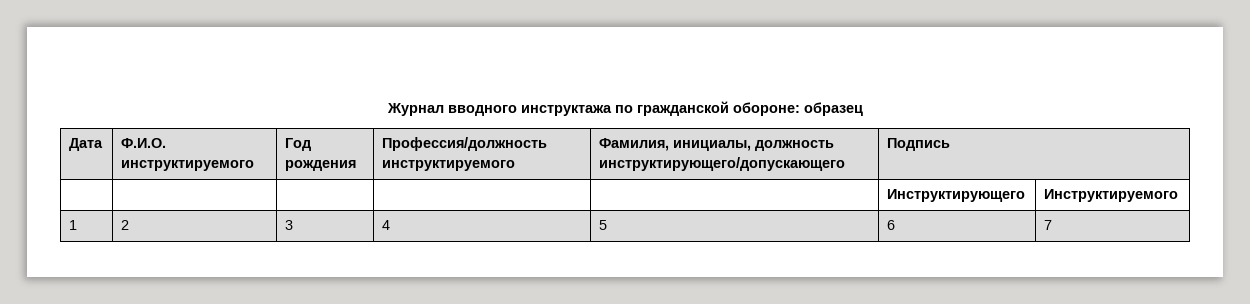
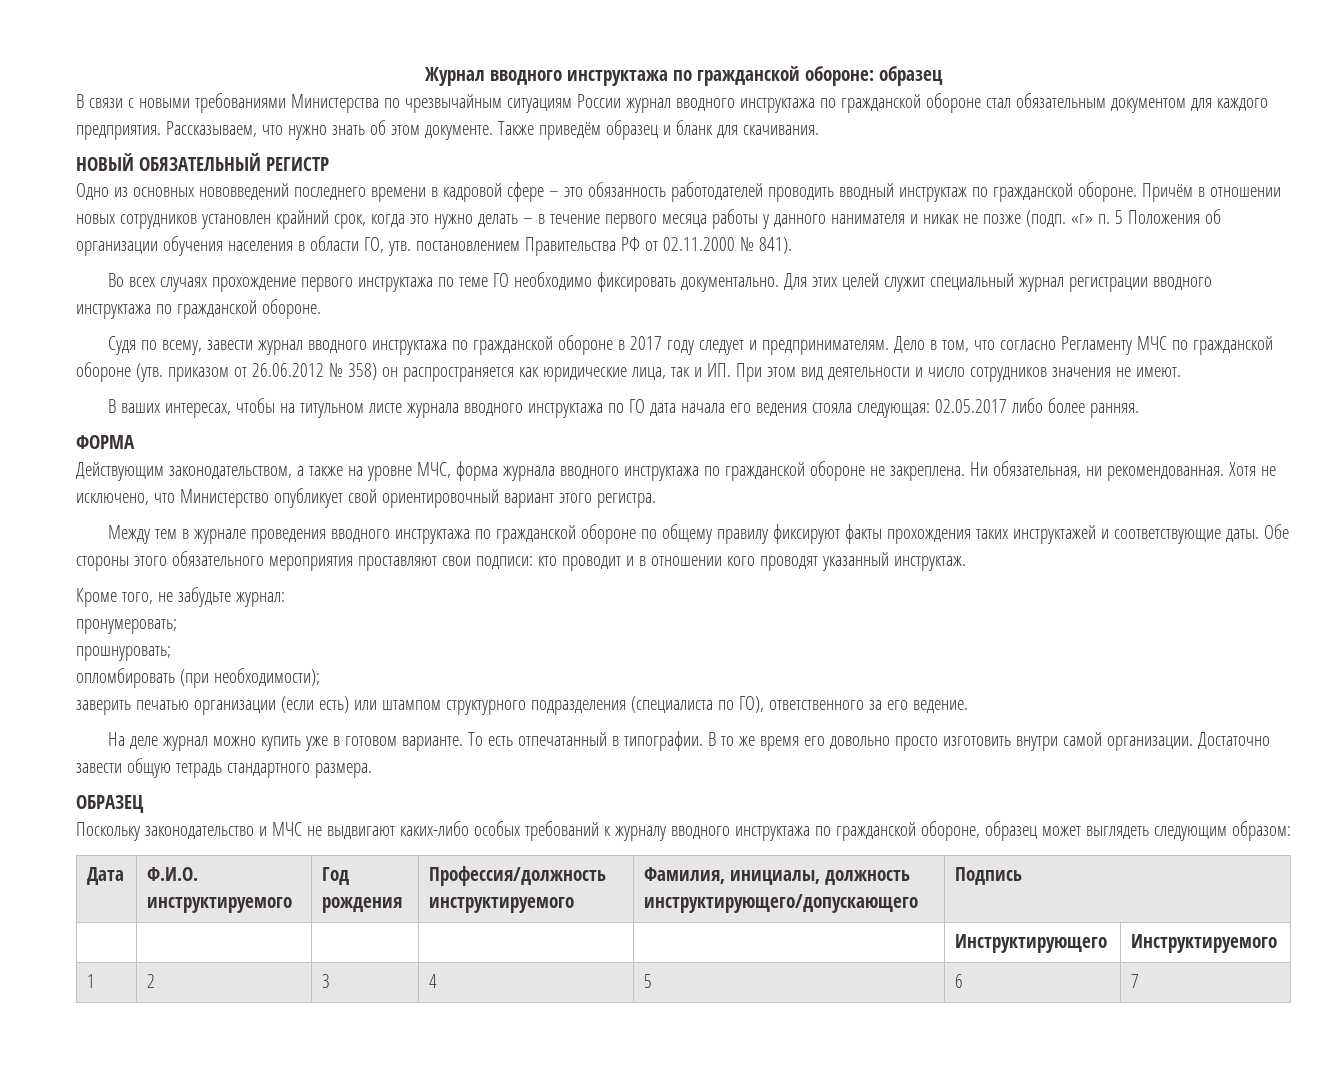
+ В связи с новыми требованиями Министерства по чрезвычайным ситуациям России журнал вводного инструктажа по гражданской обороне стал обязательным документом для каждого предприятия. Рассказываем, что нужно знать об этом документе. Также приведём образец и бланк для скачивания.
+ НОВЫЙ ОБЯЗАТЕЛЬНЫЙ РЕГИСТР
+ Одно из основных нововведений последнего времени в кадровой сфере – это обязанность работодателей проводить вводный инструктаж по гражданской обороне. Причём в отношении новых сотрудников установлен крайний срок, когда это нужно делать – в течение первого месяца работы у данного нанимателя и никак не позже (подп. «г» п. 5 Положения об организации обучения населения в области ГО, утв. постановлением Правительства РФ от 02.11.2000 № 841).
+ Во всех случаях прохождение первого инструктажа по теме ГО необходимо фиксировать документально. Для этих целей служит специальный журнал регистрации вводного инструктажа по гражданской обороне.
+ Судя по всему, завести журнал вводного инструктажа по гражданской обороне в 2017 году следует и предпринимателям. Дело в том, что согласно Регламенту МЧС по гражданской обороне (утв. приказом от 26.06.2012 № 358) он распространяется как юридические лица, так и ИП. При этом вид деятельности и число сотрудников значения не имеют.
+ В ваших интересах, чтобы на титульном листе журнала вводного инструктажа по ГО дата начала его ведения стояла следующая: 02.05.2017 либо более ранняя.
+ ФОРМА
+ Действующим законодательством, а также на уровне МЧС, форма журнала вводного инструктажа по гражданской обороне не закреплена. Ни обязательная, ни рекомендованная. Хотя не исключено, что Министерство опубликует свой ориентировочный вариант этого регистра.
+ Между тем в журнале проведения вводного инструктажа по гражданской обороне по общему правилу фиксируют факты прохождения таких инструктажей и соответствующие даты. Обе стороны этого обязательного мероприятия проставляют свои подписи: кто проводит и в отношении кого проводят указанный инструктаж.
+ Кроме того, не забудьте журнал:
+ пронумеровать;
+ прошнуровать;
+ опломбировать (при необходимости);
+ заверить печатью организации (если есть) или штампом структурного подразделения (специалиста по ГО), ответственного за его ведение.
+ На деле журнал можно купить уже в готовом варианте. То есть отпечатанный в типографии. В то же время его довольно просто изготовить внутри самой организации. Достаточно завести общую тетрадь стандартного размера.
+ ОБРАЗЕЦ
+ Поскольку законодательство и МЧС не выдвигают каких-либо особых требований к журналу вводного инструктажа по гражданской обороне, образец может выглядеть следующим образом:

